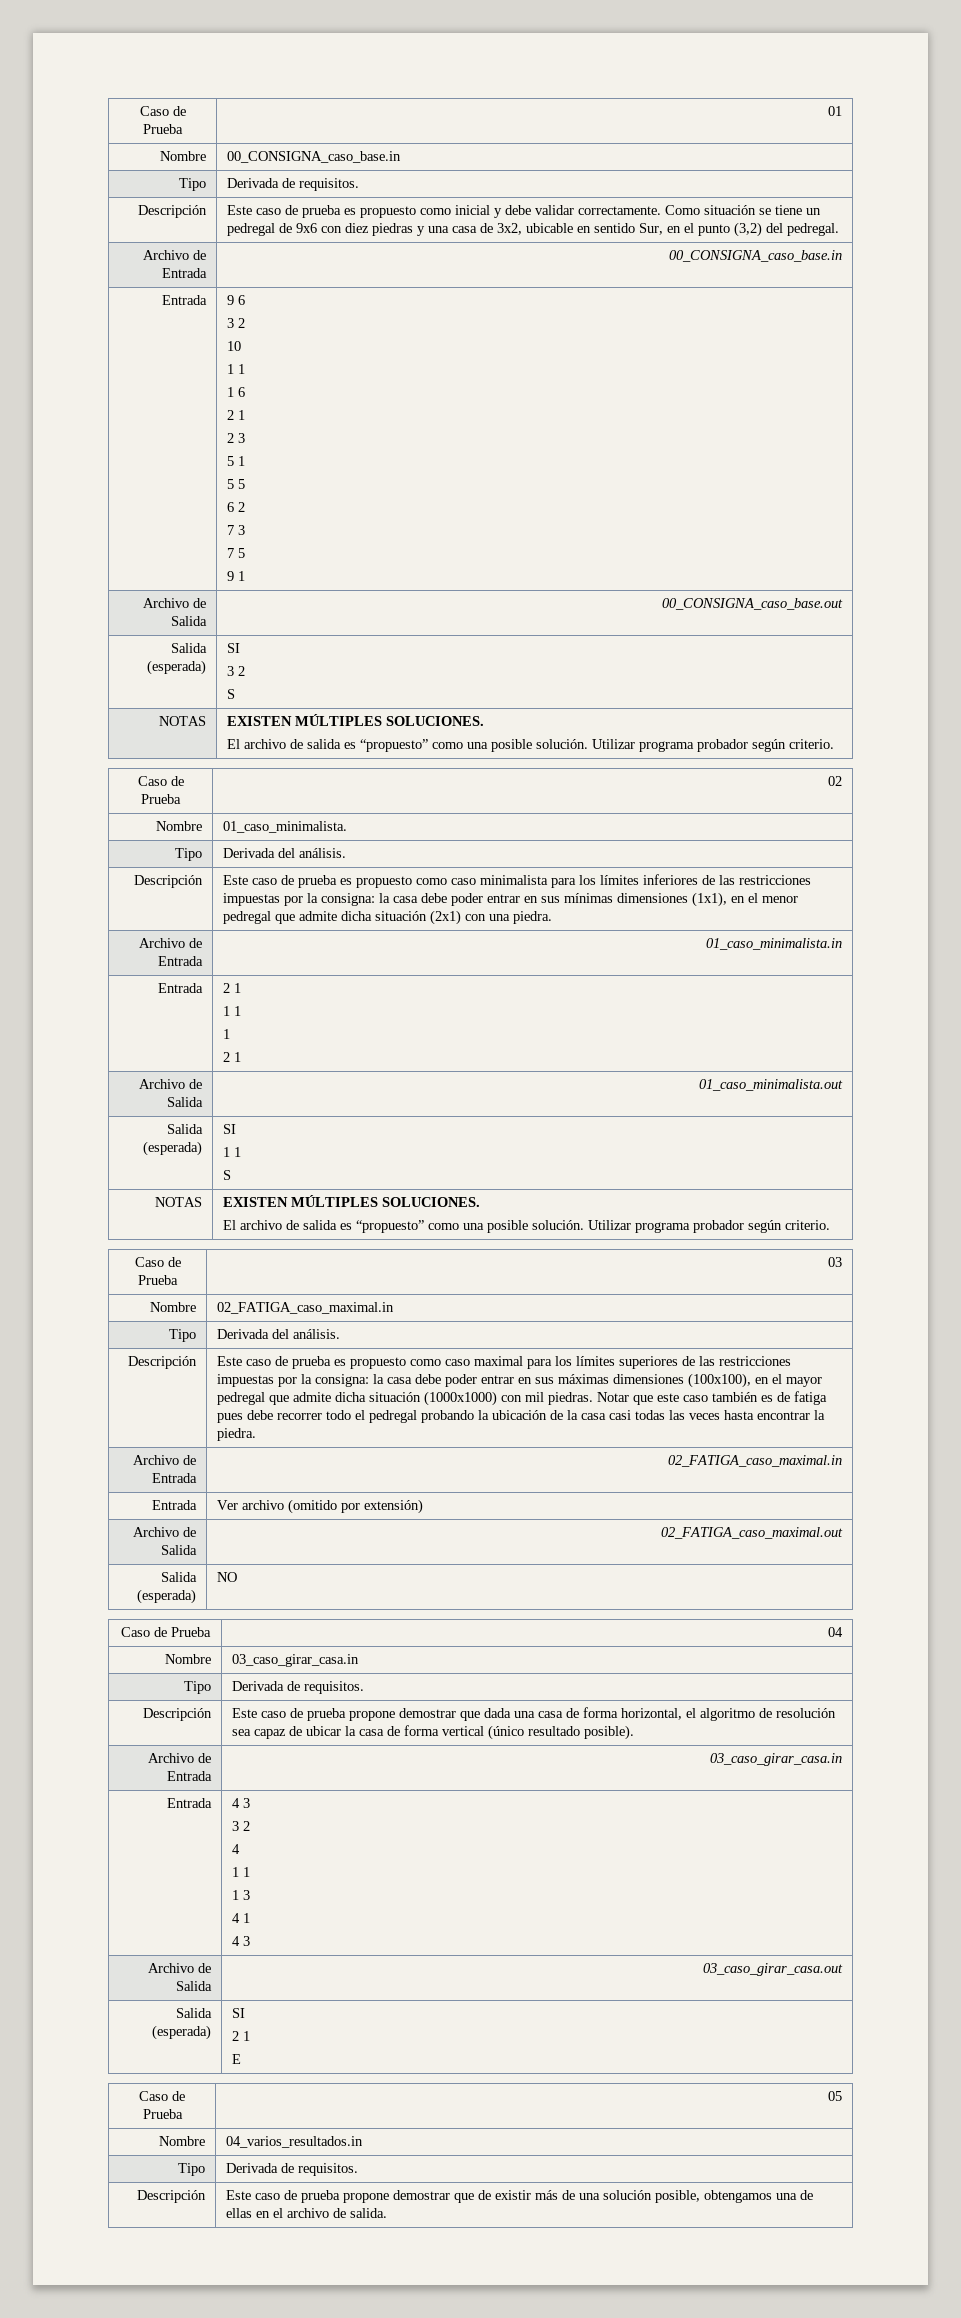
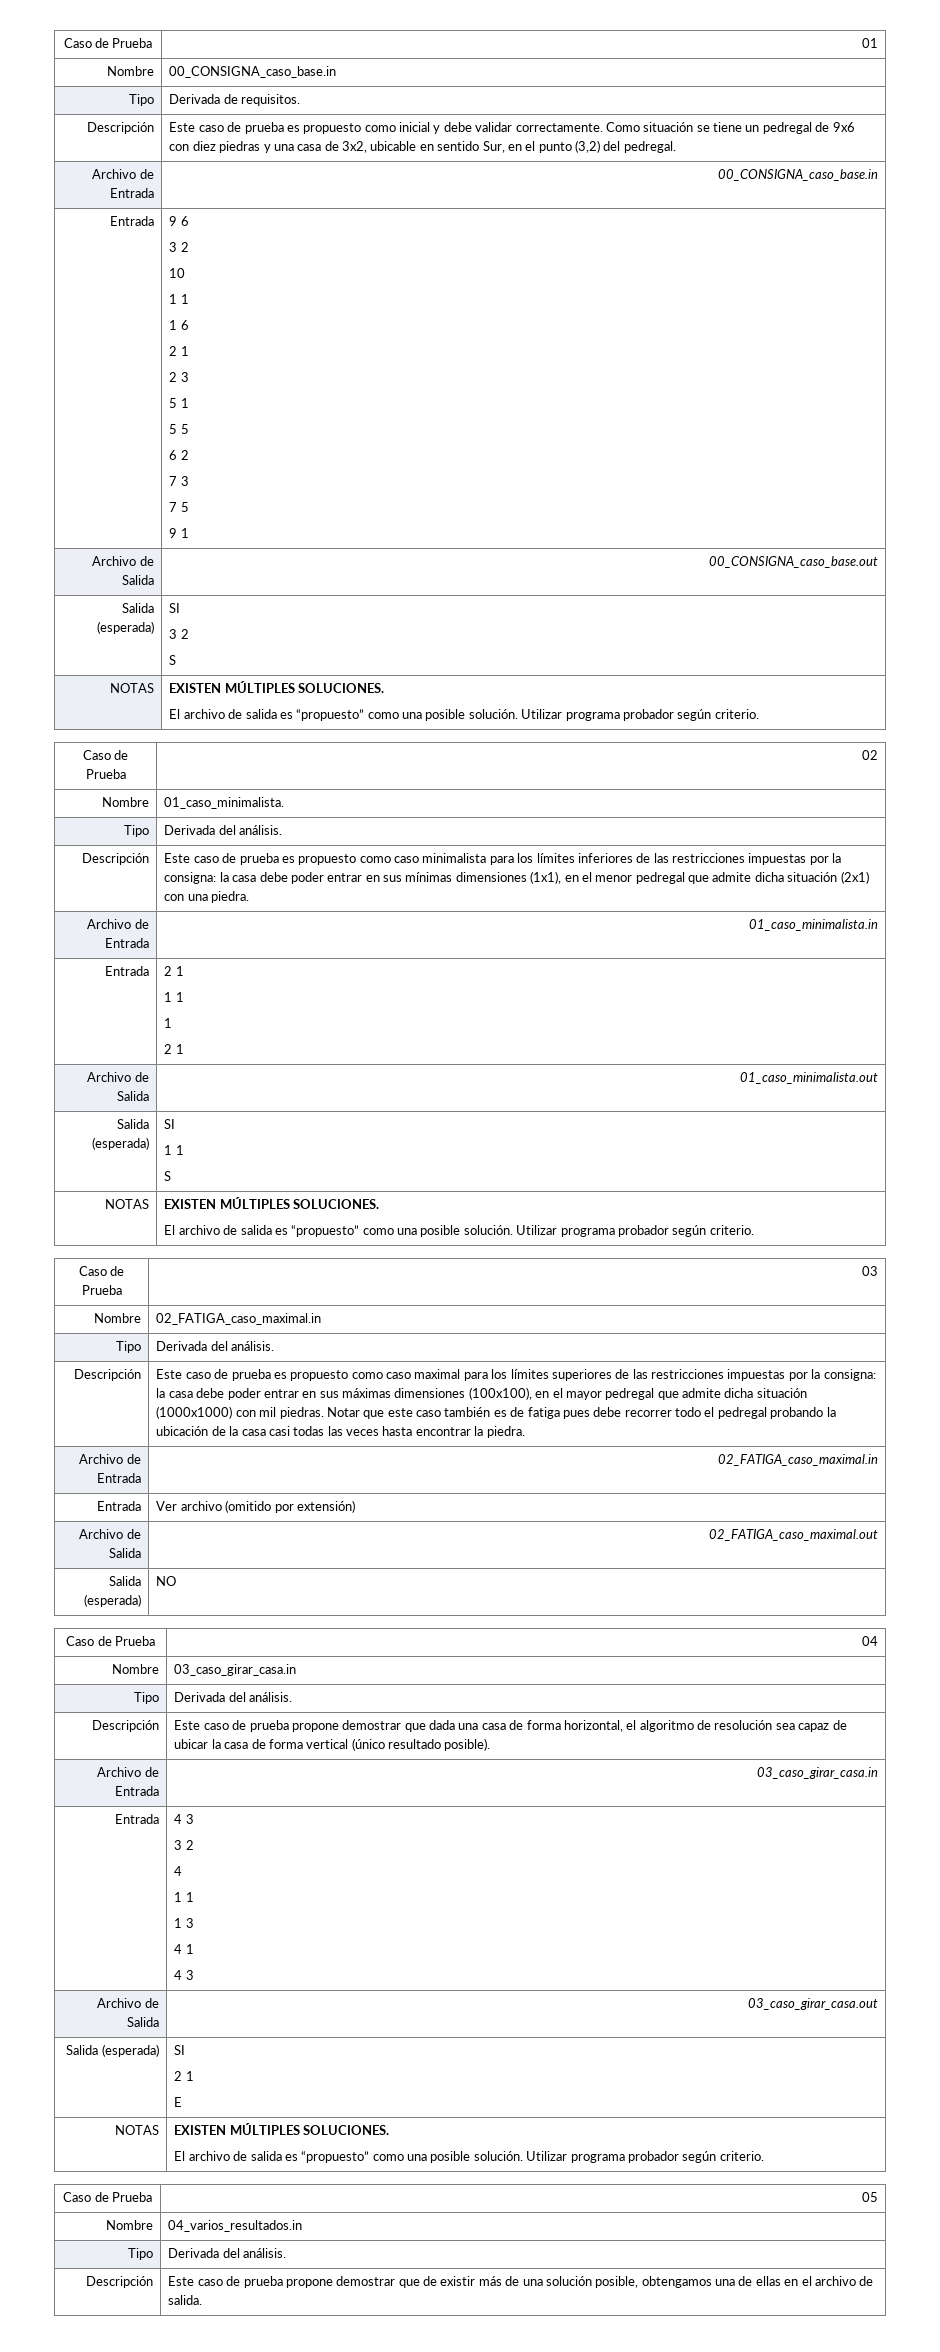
  Nombre | 03_caso_girar_casa.in
- Tipo | Derivada de requisitos.
+ Tipo | Derivada del análisis.
  Archivo de Salida | 03_caso_girar_casa.out
  Salida (esperada) | SI
  2 1
  E
+ NOTAS | EXISTEN MÚLTIPLES SOLUCIONES.
+ El archivo de salida es “propuesto” como una posible solución. Utilizar programa probador según criterio.
  Nombre | 04_varios_resultados.in
- Tipo | Derivada de requisitos.
+ Tipo | Derivada del análisis.

